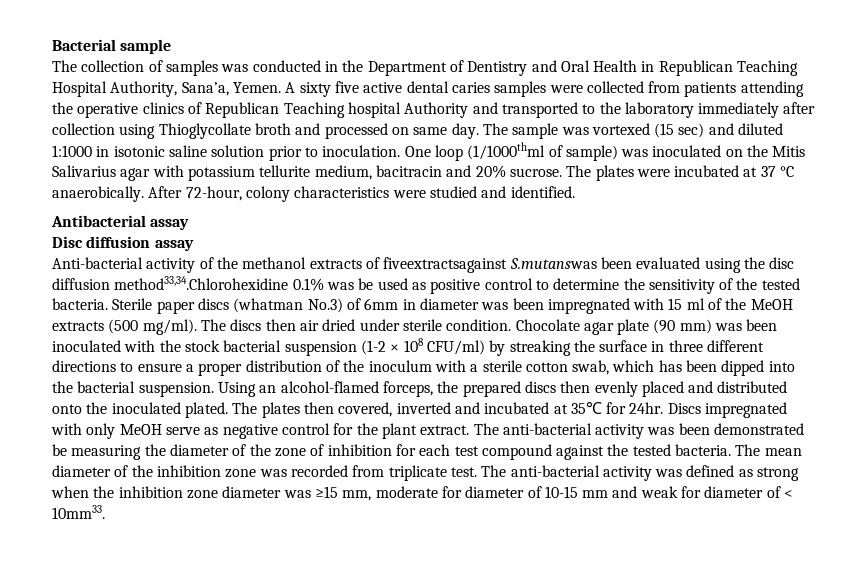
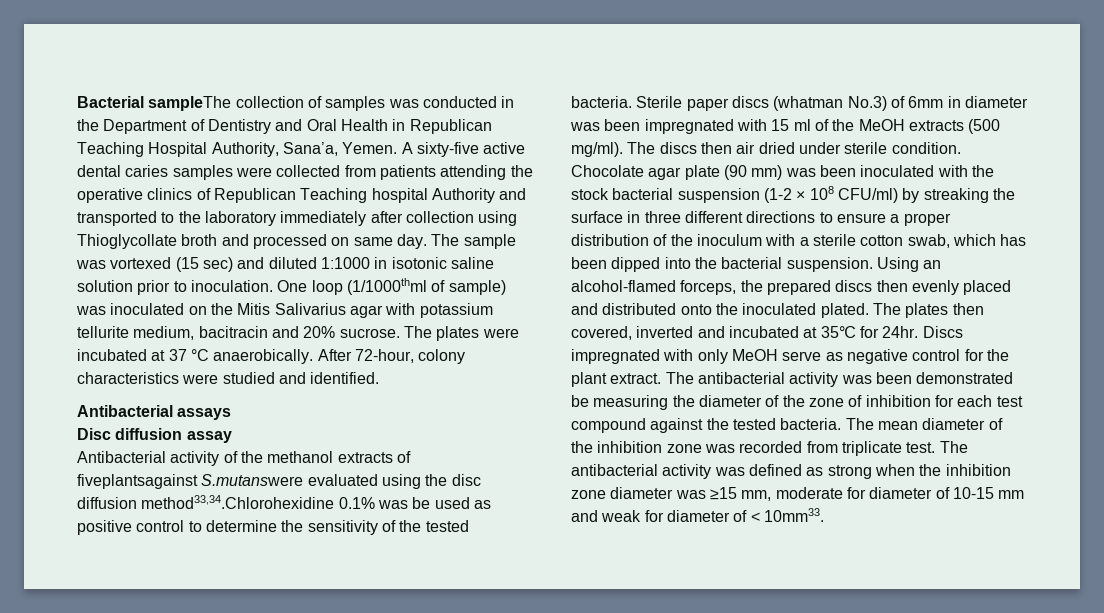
- Bacterial sample
- The collection of samples was conducted in the Department of Dentistry and Oral Health in Republican Teaching Hospital Authority, Sana’a, Yemen.
+ Bacterial sampleThe collection of samples was conducted in the Department of Dentistry and Oral Health in Republican Teaching Hospital Authority, Sana’a, Yemen.
- A sixty five active dental caries samples were collected from patients attending the operative clinics of Republican Teaching hospital Authority and transported to the laboratory immediately after collection using Thioglycollate broth and processed on same day.
+ A sixty-five active dental caries samples were collected from patients attending the operative clinics of Republican Teaching hospital Authority and transported to the laboratory immediately after collection using Thioglycollate broth and processed on same day.
- Antibacterial assay
+ Antibacterial assays
- Anti-bacterial activity of the methanol extracts of fiveextractsagainst S.mutanswas been evaluated using the disc diffusion method33,34.Chlorohexidine 0.1% was be used as positive control to determine the sensitivity of the tested bacteria.
+ Antibacterial activity of the methanol extracts of fiveplantsagainst S.mutanswere evaluated using the disc diffusion method33,34.Chlorohexidine 0.1% was be used as positive control to determine the sensitivity of the tested bacteria.
- The anti-bacterial activity was been demonstrated be measuring the diameter of the zone of inhibition for each test compound against the tested bacteria.
+ The antibacterial activity was been demonstrated be measuring the diameter of the zone of inhibition for each test compound against the tested bacteria.
- The anti-bacterial activity was defined as strong when the inhibition zone diameter was ≥15 mm, moderate for diameter of 10-15 mm and weak for diameter of < 10mm33.
+ The antibacterial activity was defined as strong when the inhibition zone diameter was ≥15 mm, moderate for diameter of 10-15 mm and weak for diameter of < 10mm33.

